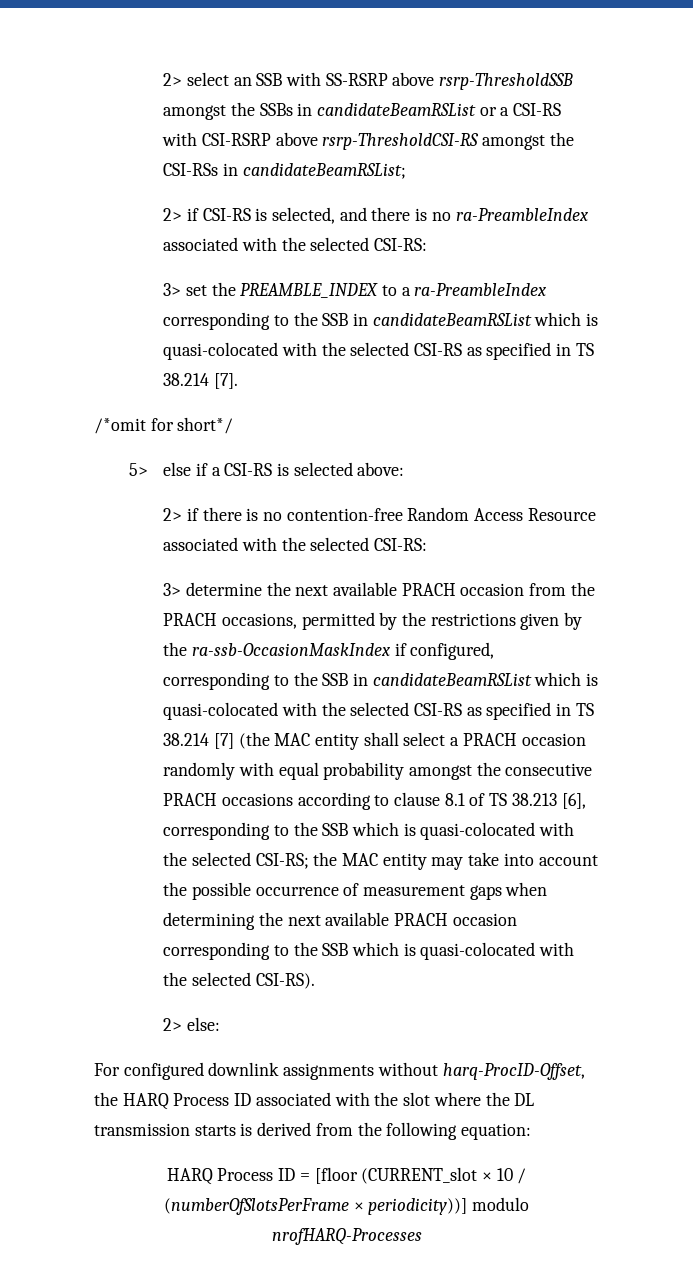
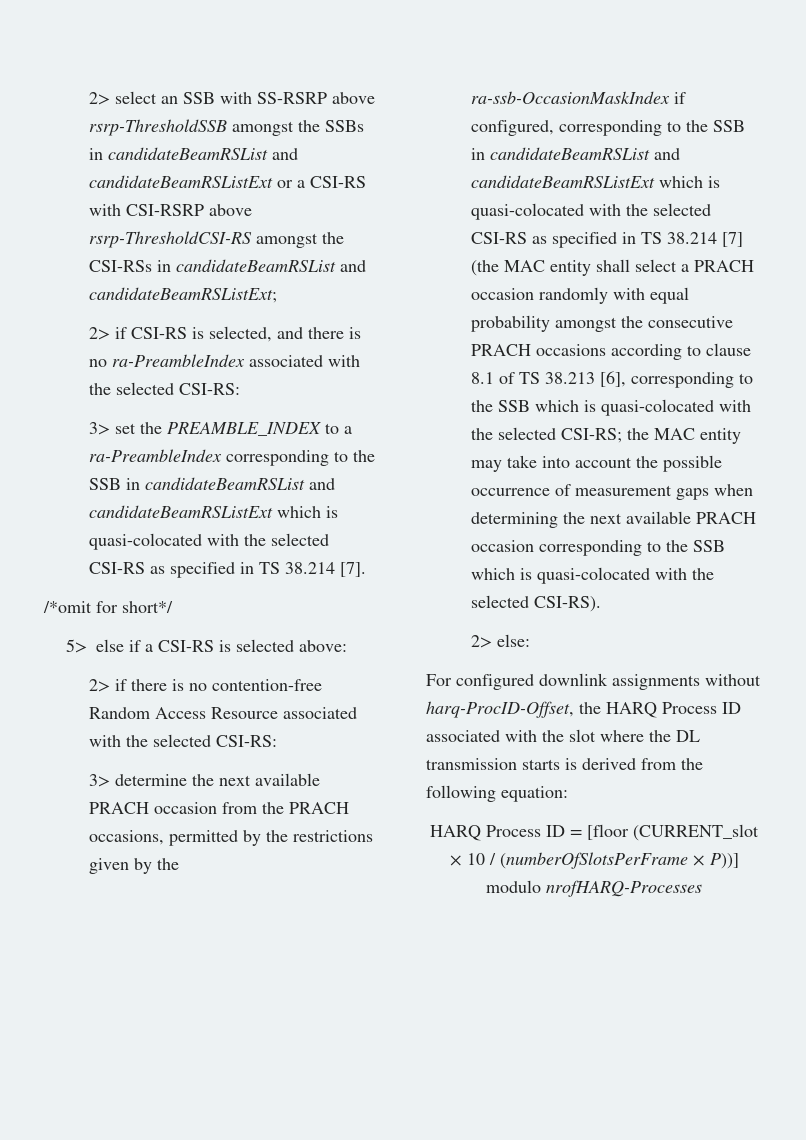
- 2> select an SSB with SS-RSRP above rsrp-ThresholdSSB amongst the SSBs in candidateBeamRSList or a CSI-RS with CSI-RSRP above rsrp-ThresholdCSI-RS amongst the CSI-RSs in candidateBeamRSList;
+ 2> select an SSB with SS-RSRP above rsrp-ThresholdSSB amongst the SSBs in candidateBeamRSList and candidateBeamRSListExt or a CSI-RS with CSI-RSRP above rsrp-ThresholdCSI-RS amongst the CSI-RSs in candidateBeamRSList and candidateBeamRSListExt;
- 3> set the PREAMBLE_INDEX to a ra-PreambleIndex corresponding to the SSB in candidateBeamRSList which is quasi-colocated with the selected CSI-RS as specified in TS 38.214 [7].
+ 3> set the PREAMBLE_INDEX to a ra-PreambleIndex corresponding to the SSB in candidateBeamRSList and candidateBeamRSListExt which is quasi-colocated with the selected CSI-RS as specified in TS 38.214 [7].
- 3> determine the next available PRACH occasion from the PRACH occasions, permitted by the restrictions given by the ra-ssb-OccasionMaskIndex if configured, corresponding to the SSB in candidateBeamRSList which is quasi-colocated with the selected CSI-RS as specified in TS 38.214 [7] (the MAC entity shall select a PRACH occasion randomly with equal probability amongst the consecutive PRACH occasions according to clause 8.1 of TS 38.213 [6], corresponding to the SSB which is quasi-colocated with the selected CSI-RS;
+ 3> determine the next available PRACH occasion from the PRACH occasions, permitted by the restrictions given by the ra-ssb-OccasionMaskIndex if configured, corresponding to the SSB in candidateBeamRSList and candidateBeamRSListExt which is quasi-colocated with the selected CSI-RS as specified in TS 38.214 [7] (the MAC entity shall select a PRACH occasion randomly with equal probability amongst the consecutive PRACH occasions according to clause 8.1 of TS 38.213 [6], corresponding to the SSB which is quasi-colocated with the selected CSI-RS;
- HARQ Process ID = [floor (CURRENT_slot × 10 / (numberOfSlotsPerFrame × periodicity))] modulo nrofHARQ-Processes
+ HARQ Process ID = [floor (CURRENT_slot × 10 / (numberOfSlotsPerFrame × P))] modulo nrofHARQ-Processes

